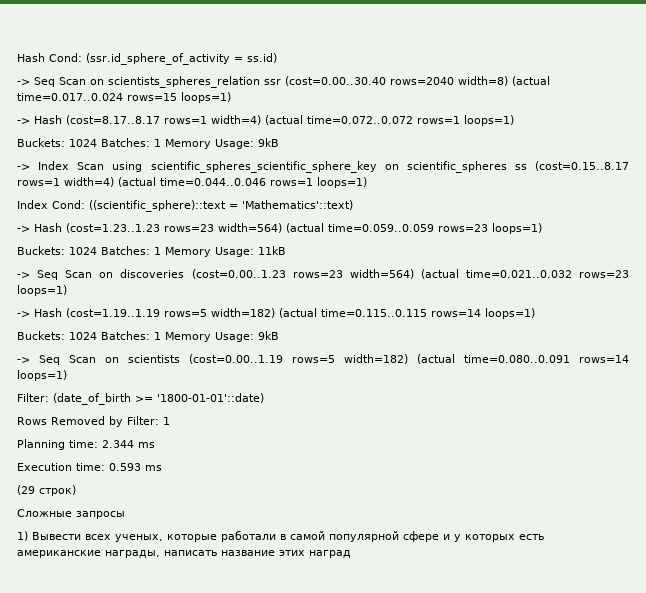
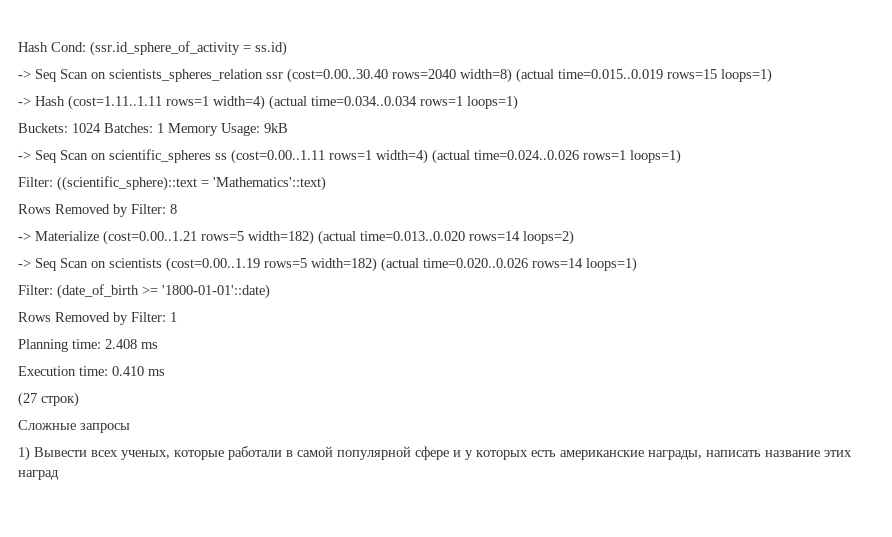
- -> Seq Scan on scientists_spheres_relation ssr (cost=0.00..30.40 rows=2040 width=8) (actual time=0.017..0.024 rows=15 loops=1)
+ -> Seq Scan on scientists_spheres_relation ssr (cost=0.00..30.40 rows=2040 width=8) (actual time=0.015..0.019 rows=15 loops=1)
- -> Hash (cost=8.17..8.17 rows=1 width=4) (actual time=0.072..0.072 rows=1 loops=1)
+ -> Hash (cost=1.11..1.11 rows=1 width=4) (actual time=0.034..0.034 rows=1 loops=1)
- -> Index Scan using scientific_spheres_scientific_sphere_key on scientific_spheres ss (cost=0.15..8.17 rows=1 width=4) (actual time=0.044..0.046 rows=1 loops=1)
- Index Cond: ((scientific_sphere)::text = 'Mathematics'::text)
- -> Hash (cost=1.23..1.23 rows=23 width=564) (actual time=0.059..0.059 rows=23 loops=1)
- Buckets: 1024 Batches: 1 Memory Usage: 11kB
- -> Seq Scan on discoveries (cost=0.00..1.23 rows=23 width=564) (actual time=0.021..0.032 rows=23 loops=1)
- -> Hash (cost=1.19..1.19 rows=5 width=182) (actual time=0.115..0.115 rows=14 loops=1)
- Buckets: 1024 Batches: 1 Memory Usage: 9kB
+ -> Seq Scan on scientific_spheres ss (cost=0.00..1.11 rows=1 width=4) (actual time=0.024..0.026 rows=1 loops=1)
+ Filter: ((scientific_sphere)::text = 'Mathematics'::text)
+ Rows Removed by Filter: 8
+ -> Materialize (cost=0.00..1.21 rows=5 width=182) (actual time=0.013..0.020 rows=14 loops=2)
- -> Seq Scan on scientists (cost=0.00..1.19 rows=5 width=182) (actual time=0.080..0.091 rows=14 loops=1)
+ -> Seq Scan on scientists (cost=0.00..1.19 rows=5 width=182) (actual time=0.020..0.026 rows=14 loops=1)
- Planning time: 2.344 ms
+ Planning time: 2.408 ms
- Execution time: 0.593 ms
- (29 строк)
+ Execution time: 0.410 ms
+ (27 строк)

